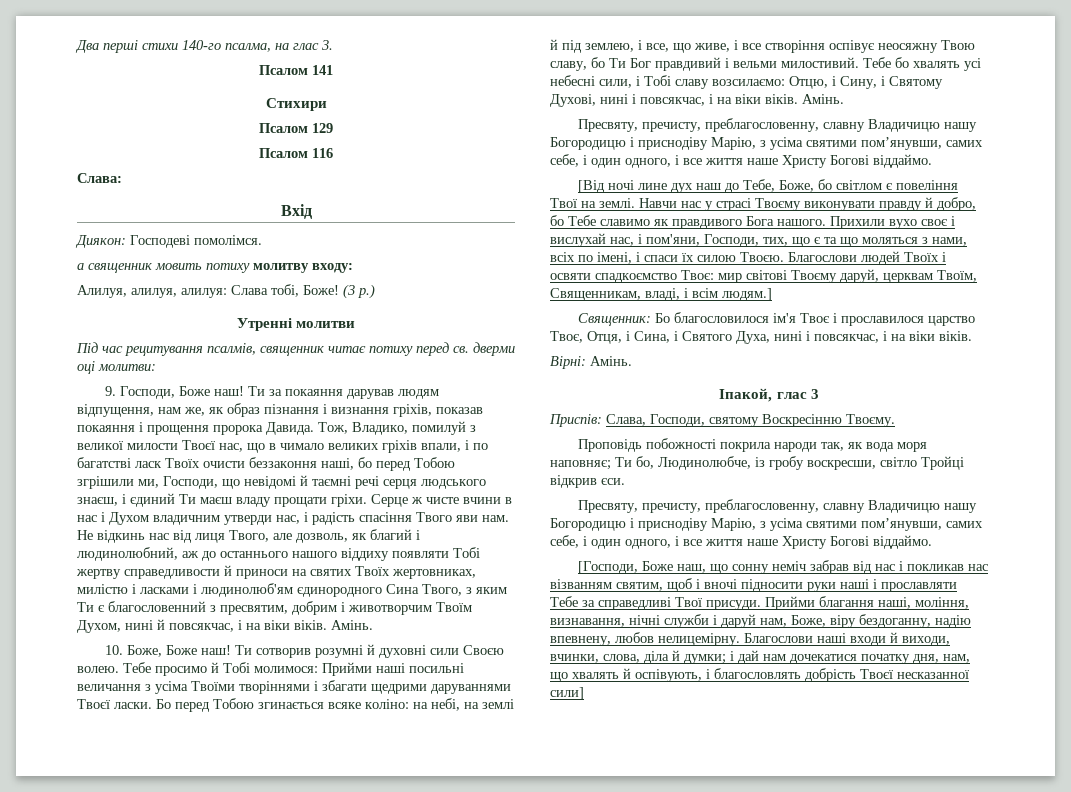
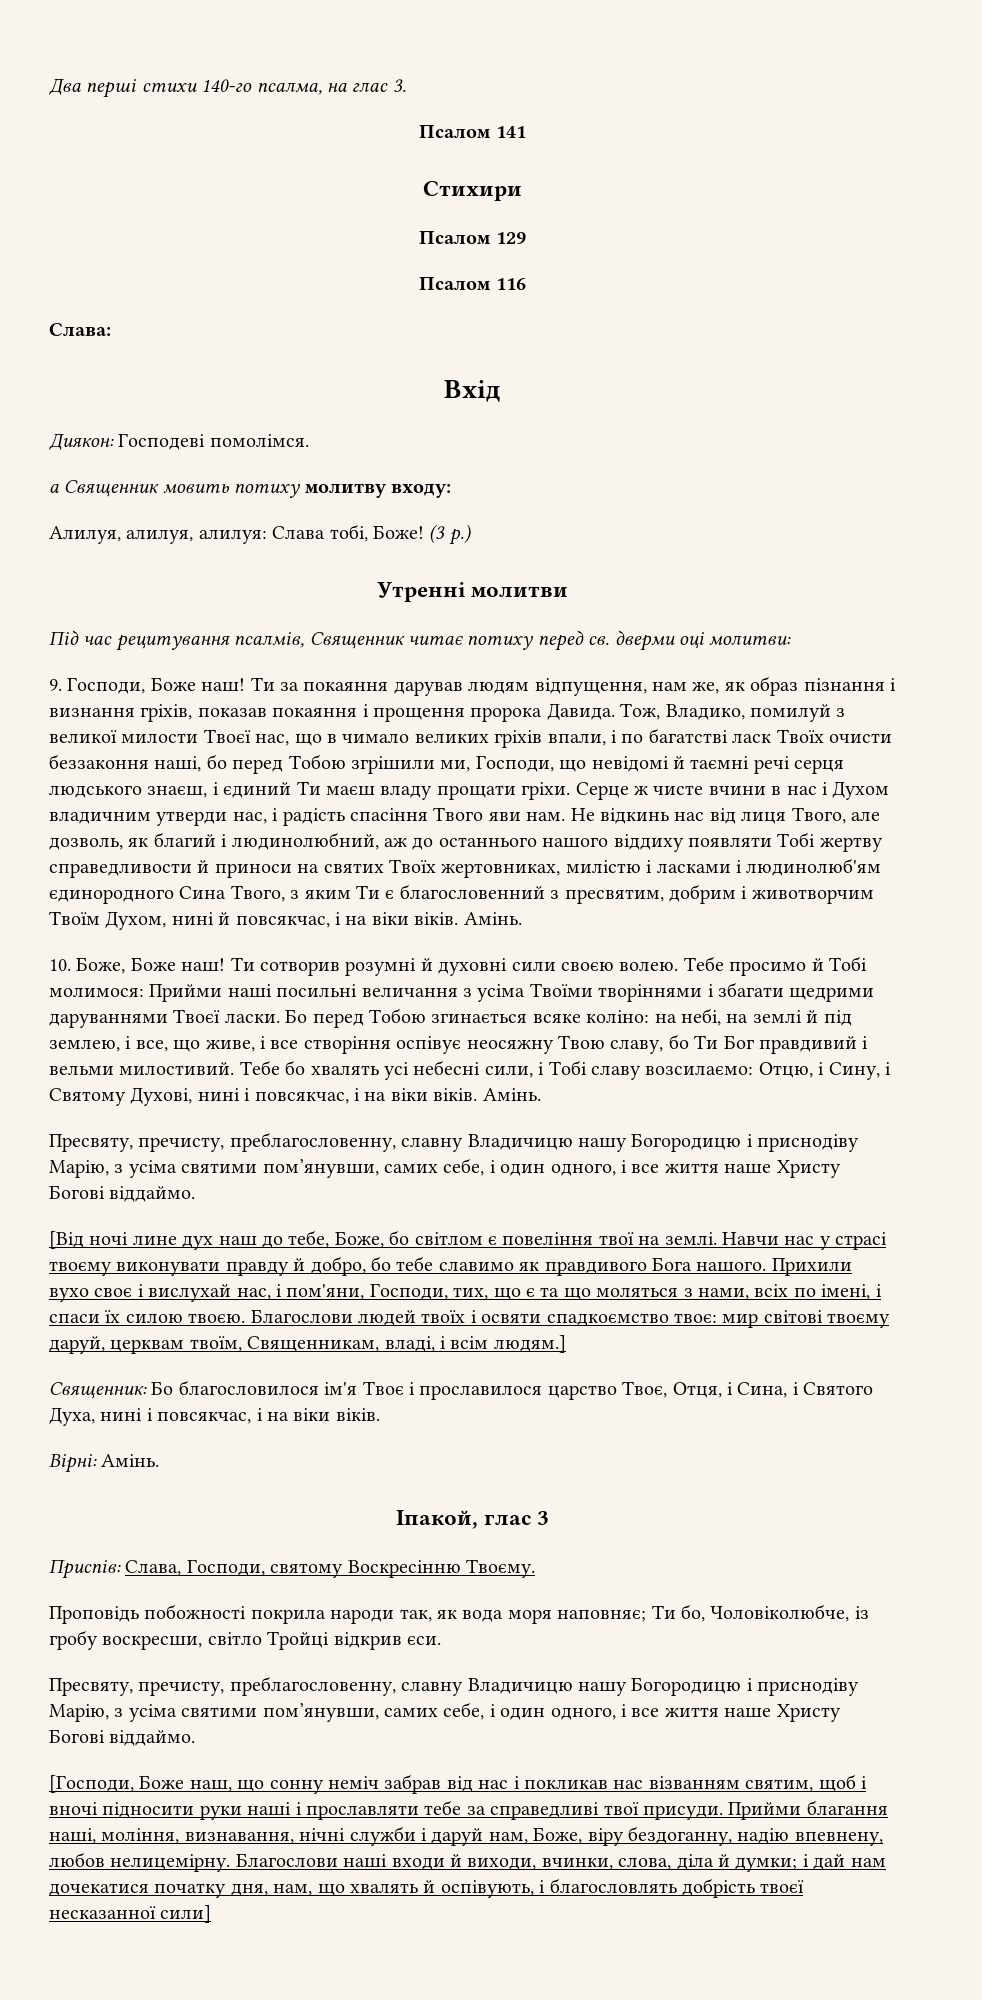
- а священник мовить потиху молитву входу:
+ а Священник мовить потиху молитву входу:
- Під час рецитування псалмів, священник читає потиху перед св. дверми оці молитви:
+ Під час рецитування псалмів, Священник читає потиху перед св. дверми оці молитви:
- Ти сотворив розумні й духовні сили Своєю волею.
+ Ти сотворив розумні й духовні сили своєю волею.
- [Від ночі лине дух наш до Тебе, Боже, бо світлом є повеління Твої на землі.
+ [Від ночі лине дух наш до тебе, Боже, бо світлом є повеління твої на землі.
- Навчи нас у страсі Твоєму виконувати правду й добро, бо Тебе славимо як правдивого Бога нашого.
+ Навчи нас у страсі твоєму виконувати правду й добро, бо тебе славимо як правдивого Бога нашого.
- Прихили вухо своє і вислухай нас, і пом'яни, Господи, тих, що є та що моляться з нами, всіх по імені, і спаси їх силою Твоєю.
+ Прихили вухо своє і вислухай нас, і пом'яни, Господи, тих, що є та що моляться з нами, всіх по імені, і спаси їх силою твоєю.
- Благослови людей Твоїх і освяти спадкоємство Твоє: мир світові Твоєму даруй, церквам Твоїм, Священникам, владі, і всім людям.]
+ Благослови людей твоїх і освяти спадкоємство твоє: мир світові твоєму даруй, церквам твоїм, Священникам, владі, і всім людям.]
- Проповідь побожності покрила народи так, як вода моря наповняє; Ти бо, Людинолюбче, із гробу воскресши, світло Тройці відкрив єси.
+ Проповідь побожності покрила народи так, як вода моря наповняє; Ти бо, Чоловіколюбче, із гробу воскресши, світло Тройці відкрив єси.
- [Господи, Боже наш, що сонну неміч забрав від нас і покликав нас візванням святим, щоб і вночі підносити руки наші і прославляти Тебе за справедливі Твої присуди.
+ [Господи, Боже наш, що сонну неміч забрав від нас і покликав нас візванням святим, щоб і вночі підносити руки наші і прославляти тебе за справедливі твої присуди.
- Благослови наші входи й виходи, вчинки, слова, діла й думки; і дай нам дочекатися початку дня, нам, що хвалять й оспівують, і благословлять добрість Твоєї несказанної сили]
+ Благослови наші входи й виходи, вчинки, слова, діла й думки; і дай нам дочекатися початку дня, нам, що хвалять й оспівують, і благословлять добрість твоєї несказанної сили]

